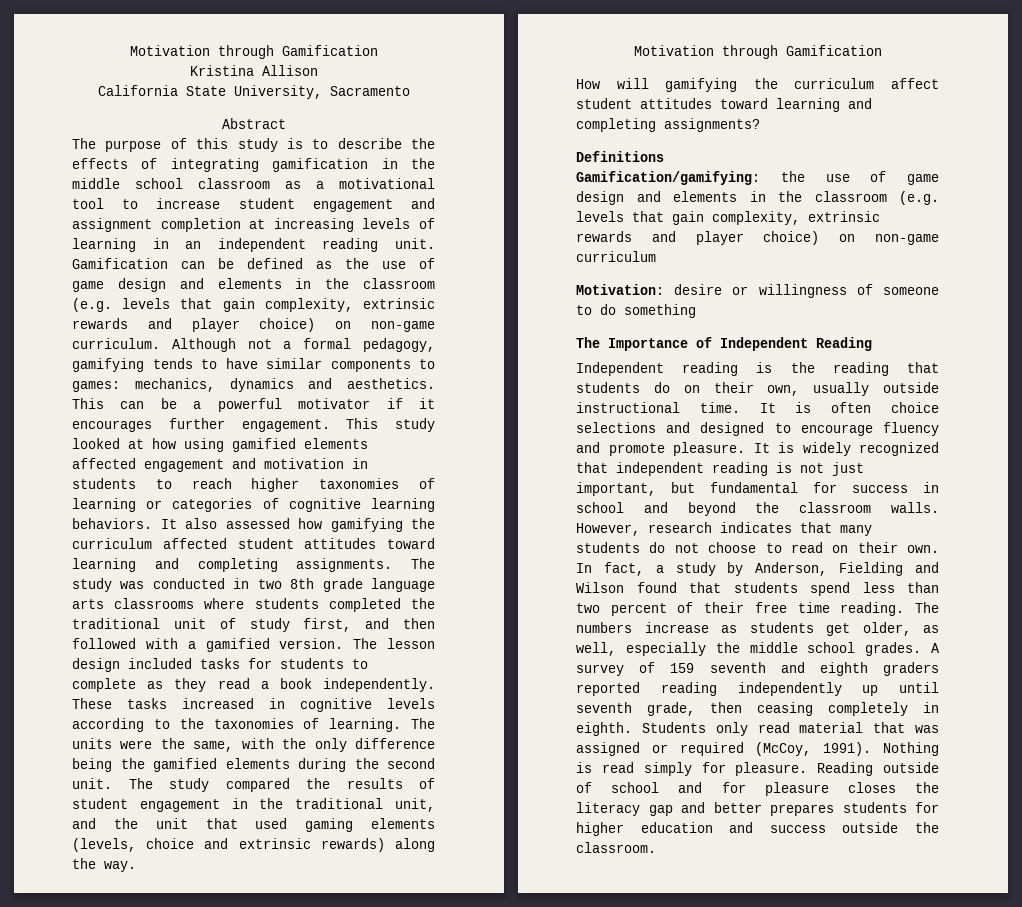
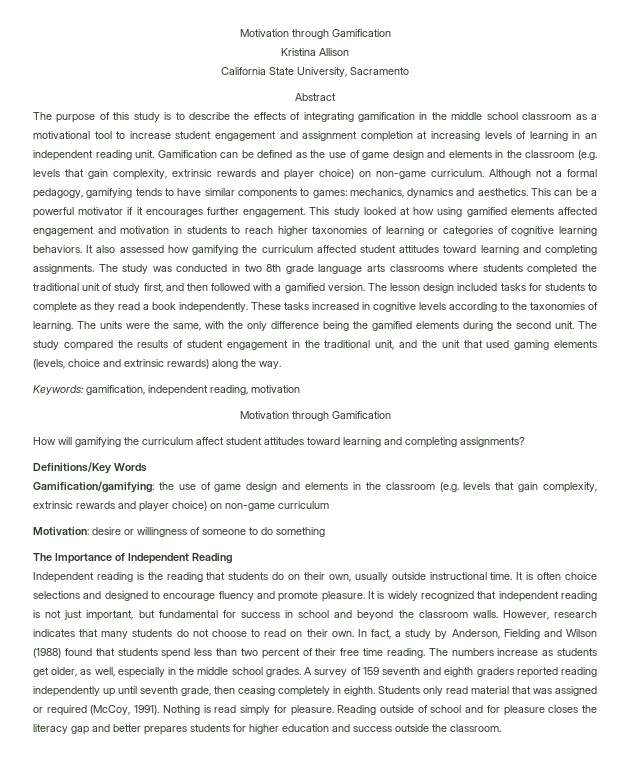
+ Keywords: gamification, independent reading, motivation
- Definitions
+ Definitions/Key Words
- In fact, a study by Anderson, Fielding and Wilson found that students spend less than two percent of their free time reading.
+ In fact, a study by Anderson, Fielding and Wilson (1988) found that students spend less than two percent of their free time reading.
- The numbers increase as students get older, as well, especially the middle school grades.
+ The numbers increase as students get older, as well, especially in the middle school grades.

